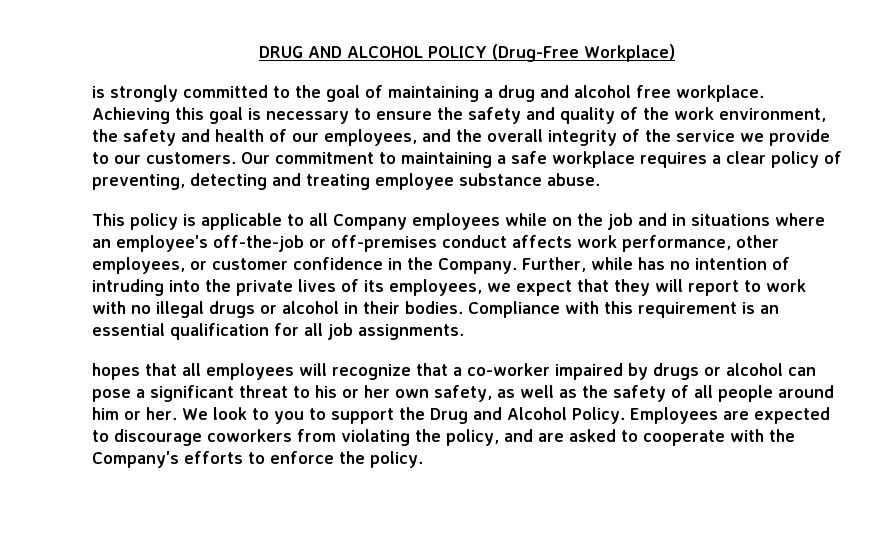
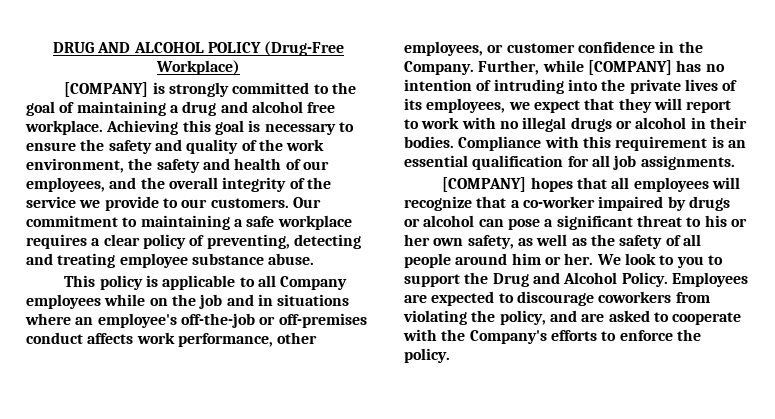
- is strongly committed to the goal of maintaining a drug and alcohol free workplace.
+ [COMPANY] is strongly committed to the goal of maintaining a drug and alcohol free workplace.
- Further, while has no intention of intruding into the private lives of its employees, we expect that they will report to work with no illegal drugs or alcohol in their bodies.
+ Further, while [COMPANY] has no intention of intruding into the private lives of its employees, we expect that they will report to work with no illegal drugs or alcohol in their bodies.
- hopes that all employees will recognize that a co-worker impaired by drugs or alcohol can pose a significant threat to his or her own safety, as well as the safety of all people around him or her.
+ [COMPANY] hopes that all employees will recognize that a co-worker impaired by drugs or alcohol can pose a significant threat to his or her own safety, as well as the safety of all people around him or her.

